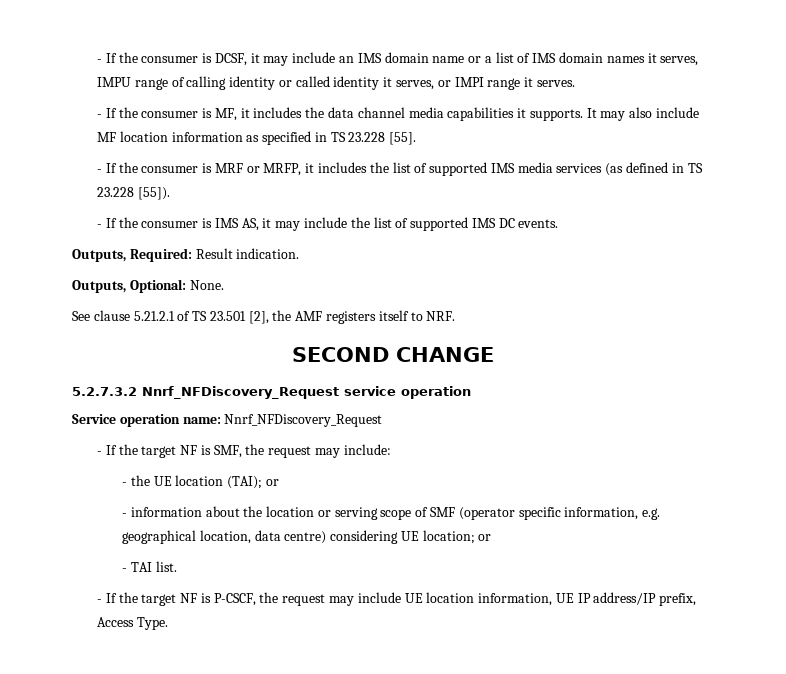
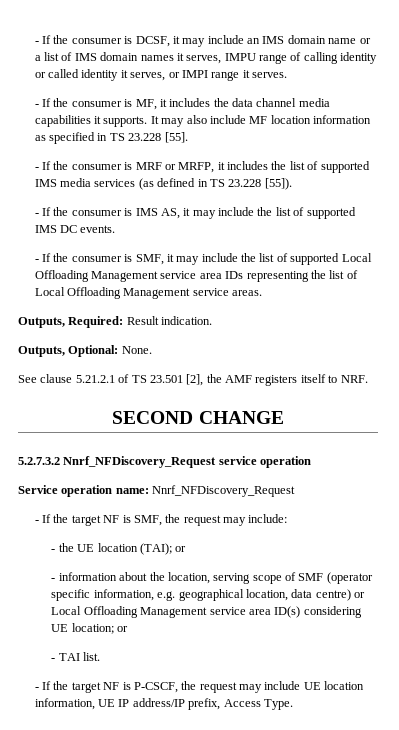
+ - If the consumer is SMF, it may include the list of supported Local Offloading Management service area IDs representing the list of Local Offloading Management service areas.
- - information about the location or serving scope of SMF (operator specific information, e.g. geographical location, data centre) considering UE location; or
+ - information about the location, serving scope of SMF (operator specific information, e.g. geographical location, data centre) or Local Offloading Management service area ID(s) considering UE location; or

